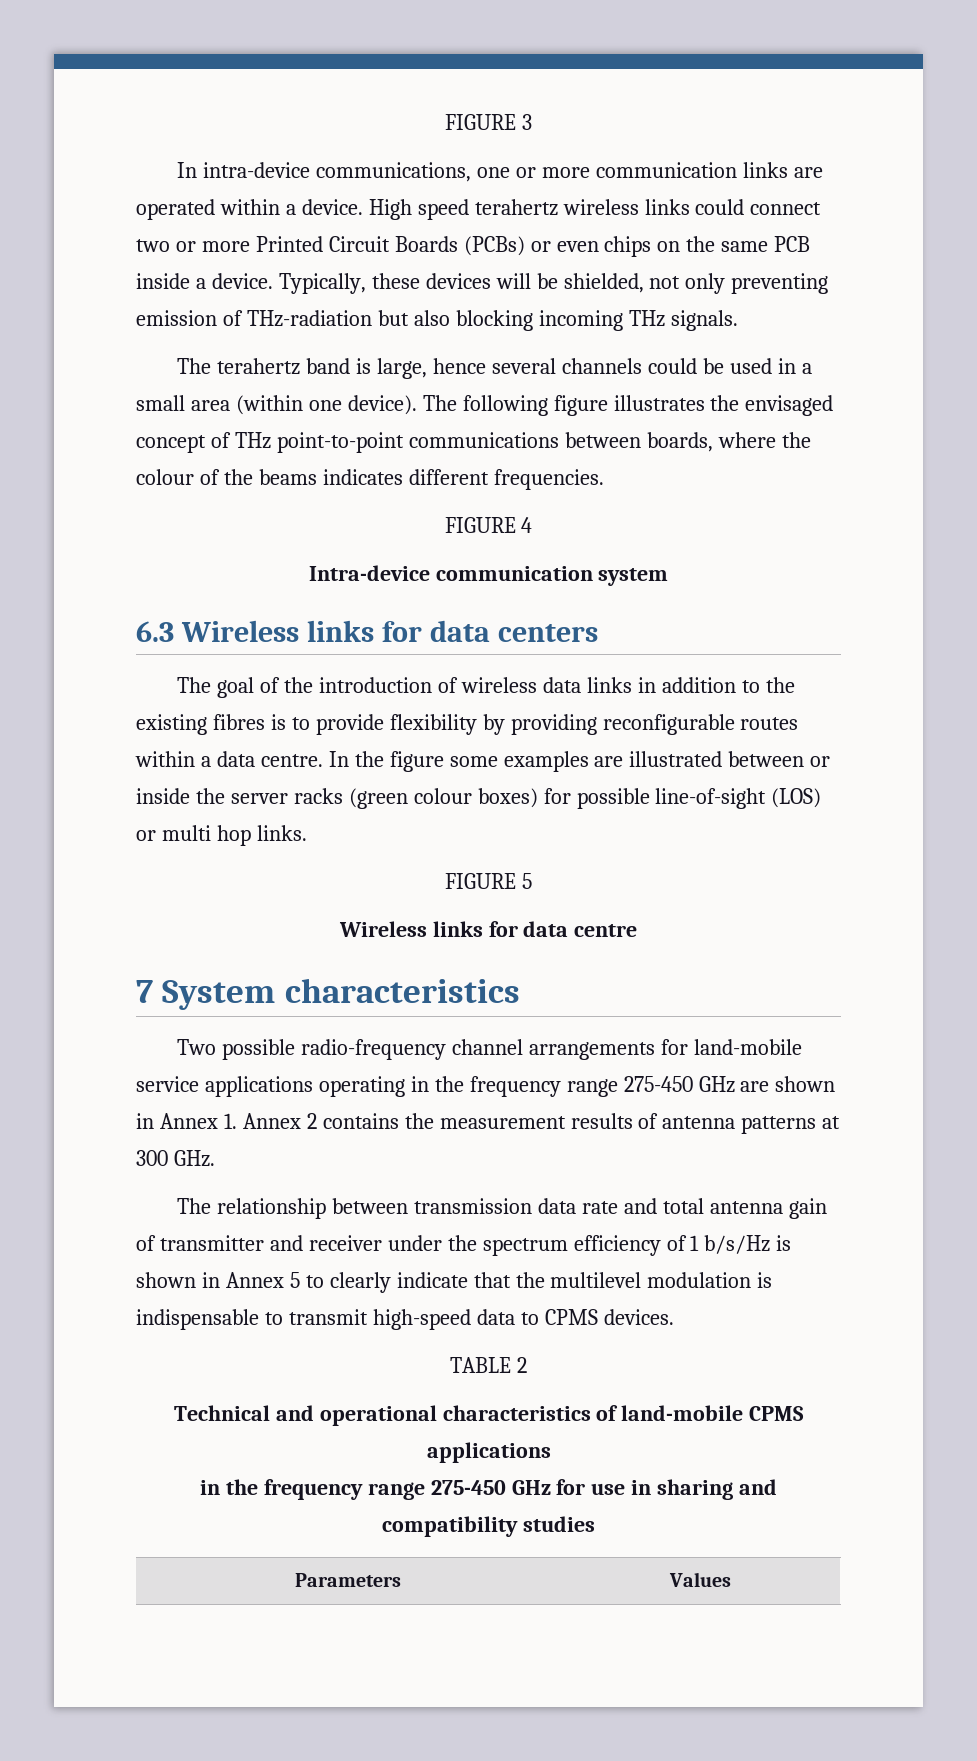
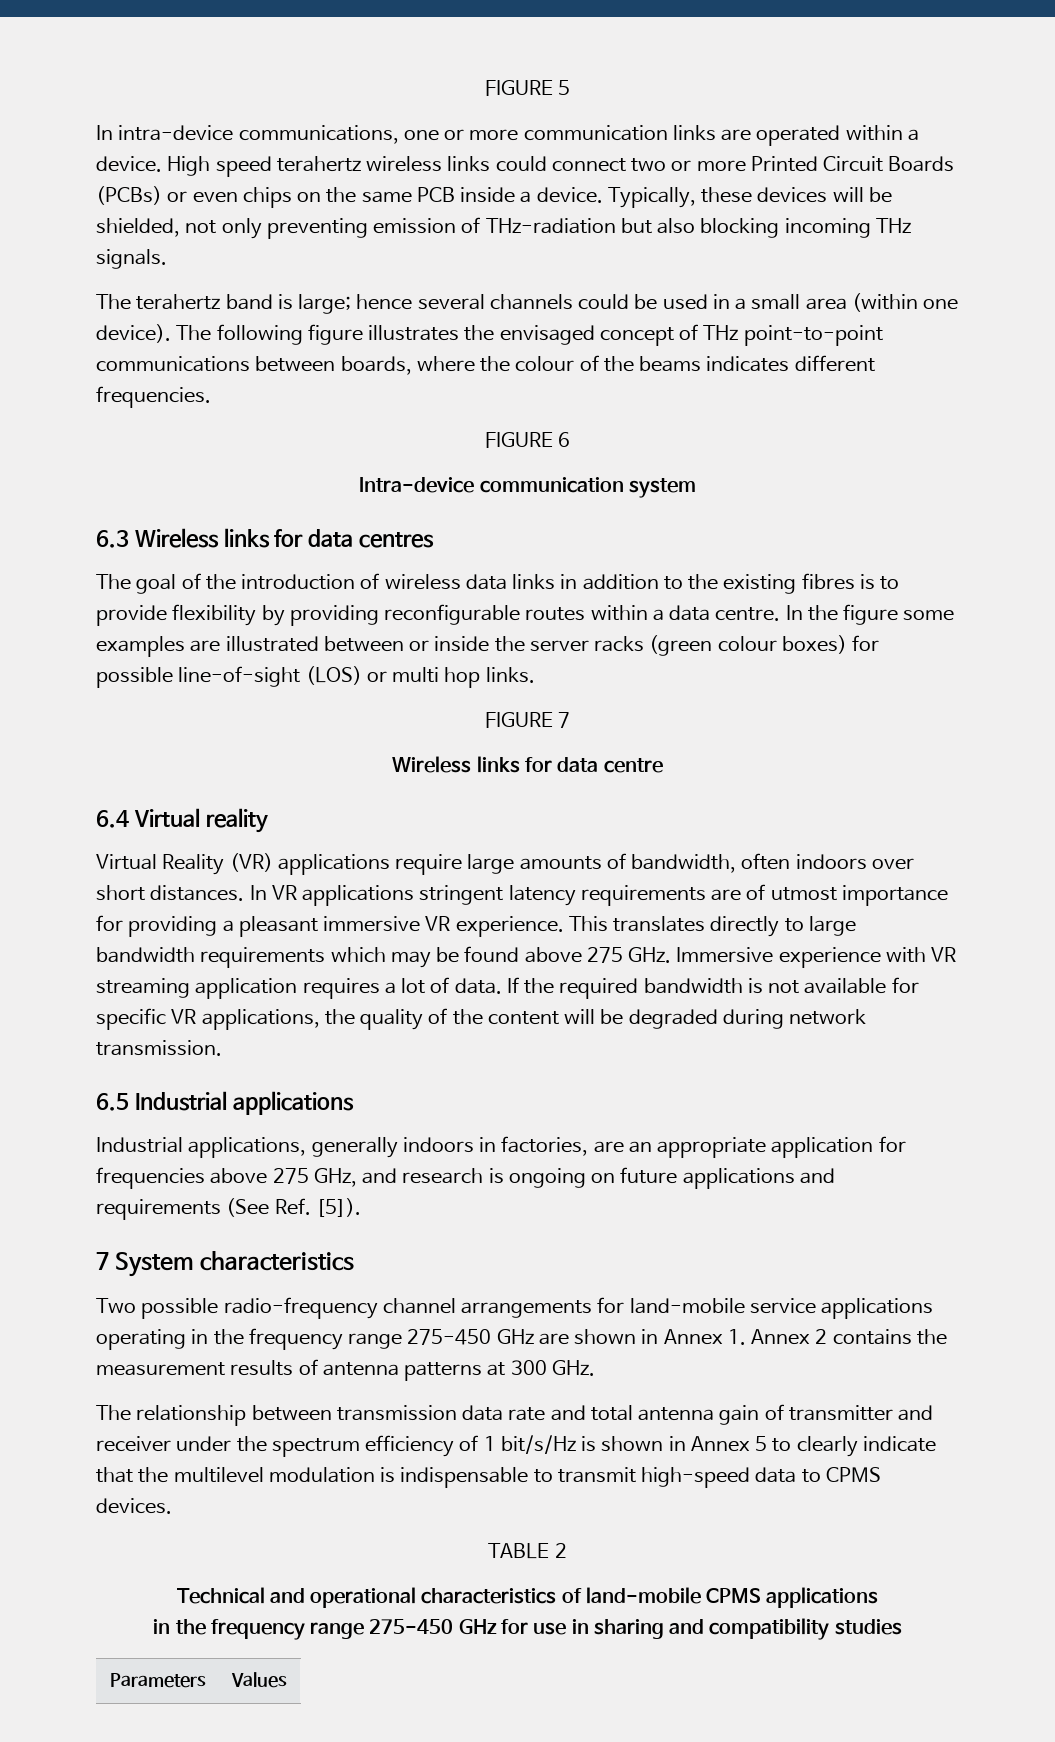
- FIGURE 3
+ FIGURE 5
- The terahertz band is large, hence several channels could be used in a small area (within one device).
+ The terahertz band is large; hence several channels could be used in a small area (within one device).
- FIGURE 4
+ FIGURE 6
- 6.3 Wireless links for data centers
+ 6.3 Wireless links for data centres
- FIGURE 5
+ FIGURE 7
+ 6.4 Virtual reality
+ Virtual Reality (VR) applications require large amounts of bandwidth, often indoors over short distances. In VR applications stringent latency requirements are of utmost importance for providing a pleasant immersive VR experience. This translates directly to large bandwidth requirements which may be found above 275 GHz. Immersive experience with VR streaming application requires a lot of data. If the required bandwidth is not available for specific VR applications, the quality of the content will be degraded during network transmission.
+ 6.5 Industrial applications
+ Industrial applications, generally indoors in factories, are an appropriate application for frequencies above 275 GHz, and research is ongoing on future applications and requirements (See Ref. [5]).
- The relationship between transmission data rate and total antenna gain of transmitter and receiver under the spectrum efficiency of 1 b/s/Hz is shown in Annex 5 to clearly indicate that the multilevel modulation is indispensable to transmit high-speed data to CPMS devices.
+ The relationship between transmission data rate and total antenna gain of transmitter and receiver under the spectrum efficiency of 1 bit/s/Hz is shown in Annex 5 to clearly indicate that the multilevel modulation is indispensable to transmit high-speed data to CPMS devices.

